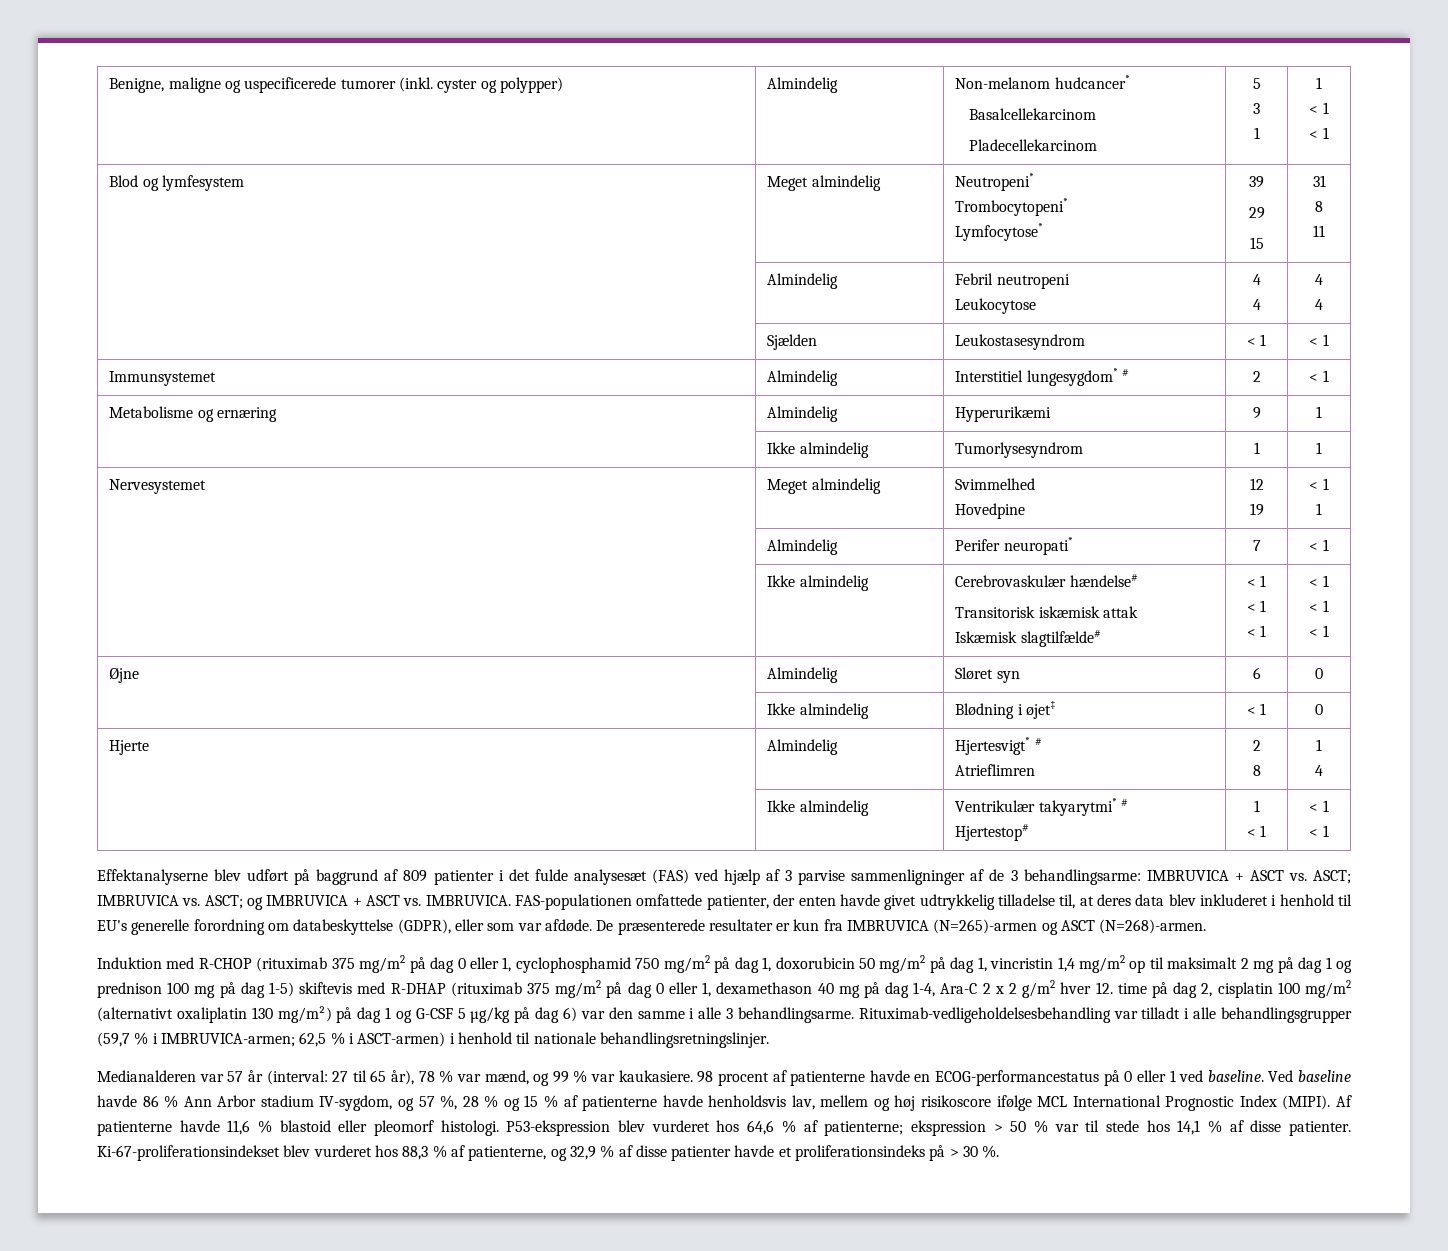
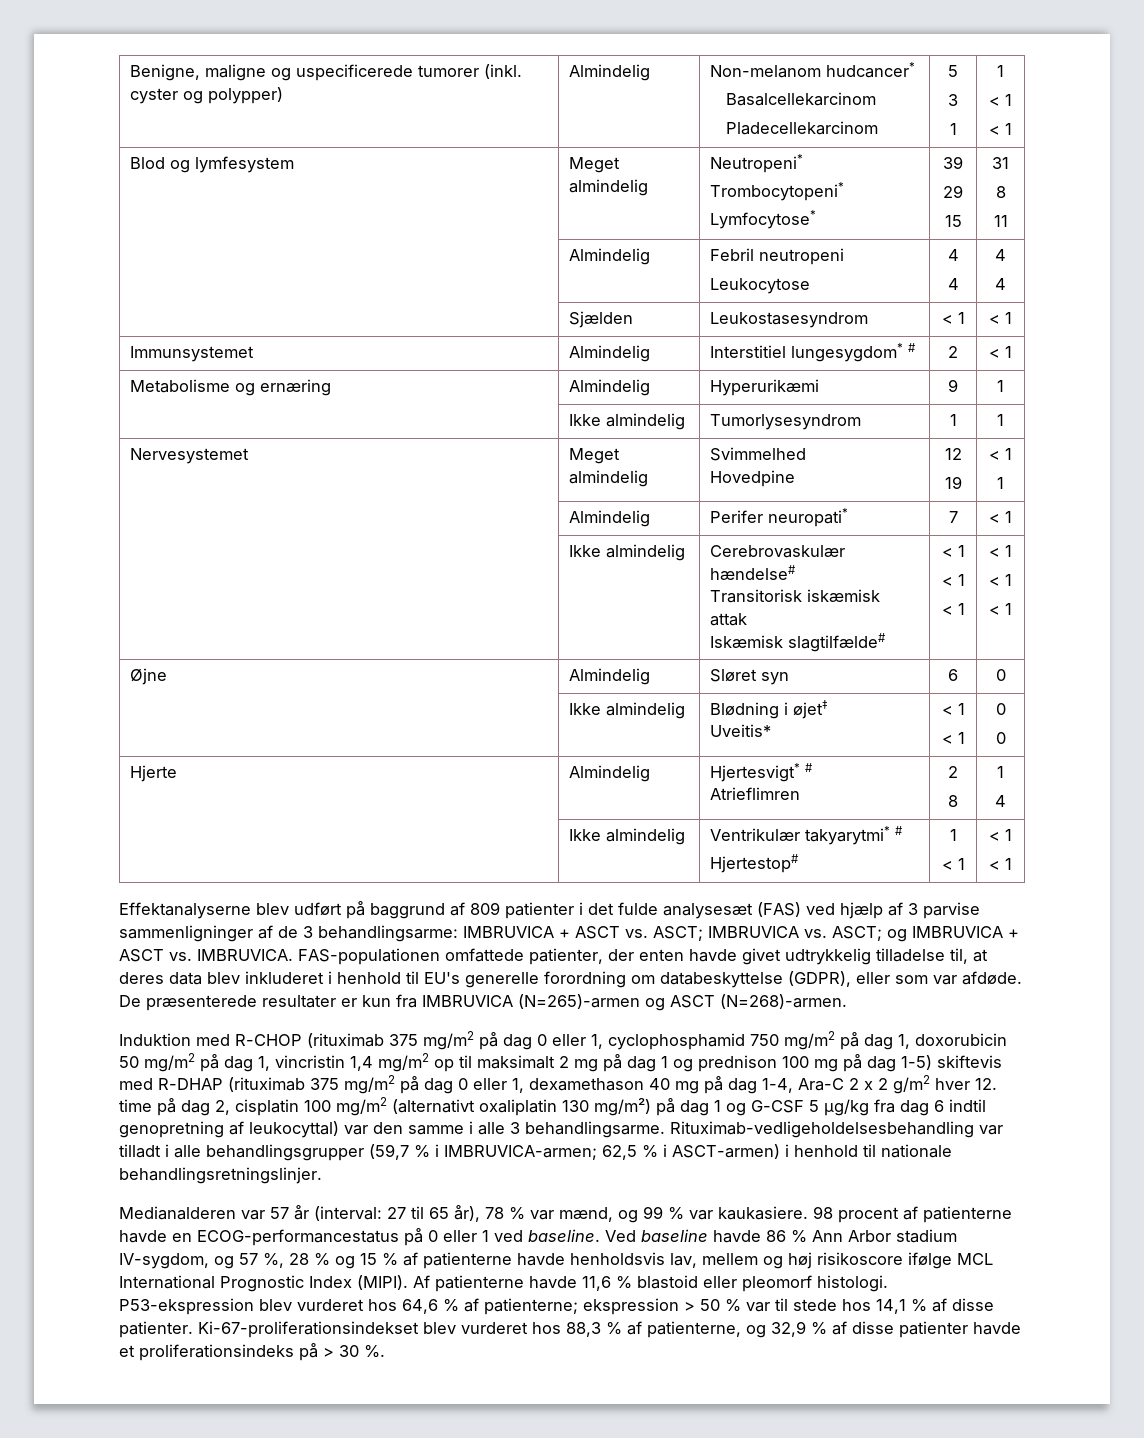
- | Ikke almindelig | Blødning i øjet‡ | < 1 | 0
+ | Ikke almindelig | Blødning i øjet‡
+ Uveitis* | < 1
+ < 1 | 0
+ 0
- Induktion med R-CHOP (rituximab 375 mg/m2 på dag 0 eller 1, cyclophosphamid 750 mg/m2 på dag 1, doxorubicin 50 mg/m2 på dag 1, vincristin 1,4 mg/m2 op til maksimalt 2 mg på dag 1 og prednison 100 mg på dag 1-5) skiftevis med R-DHAP (rituximab 375 mg/m2 på dag 0 eller 1, dexamethason 40 mg på dag 1-4, Ara-C 2 x 2 g/m2 hver 12. time på dag 2, cisplatin 100 mg/m2 (alternativt oxaliplatin 130 mg/m²) på dag 1 og G-CSF 5 µg/kg på dag 6) var den samme i alle 3 behandlingsarme.
+ Induktion med R-CHOP (rituximab 375 mg/m2 på dag 0 eller 1, cyclophosphamid 750 mg/m2 på dag 1, doxorubicin 50 mg/m2 på dag 1, vincristin 1,4 mg/m2 op til maksimalt 2 mg på dag 1 og prednison 100 mg på dag 1-5) skiftevis med R-DHAP (rituximab 375 mg/m2 på dag 0 eller 1, dexamethason 40 mg på dag 1-4, Ara-C 2 x 2 g/m2 hver 12. time på dag 2, cisplatin 100 mg/m2 (alternativt oxaliplatin 130 mg/m²) på dag 1 og G-CSF 5 µg/kg fra dag 6 indtil genopretning af leukocyttal) var den samme i alle 3 behandlingsarme.

